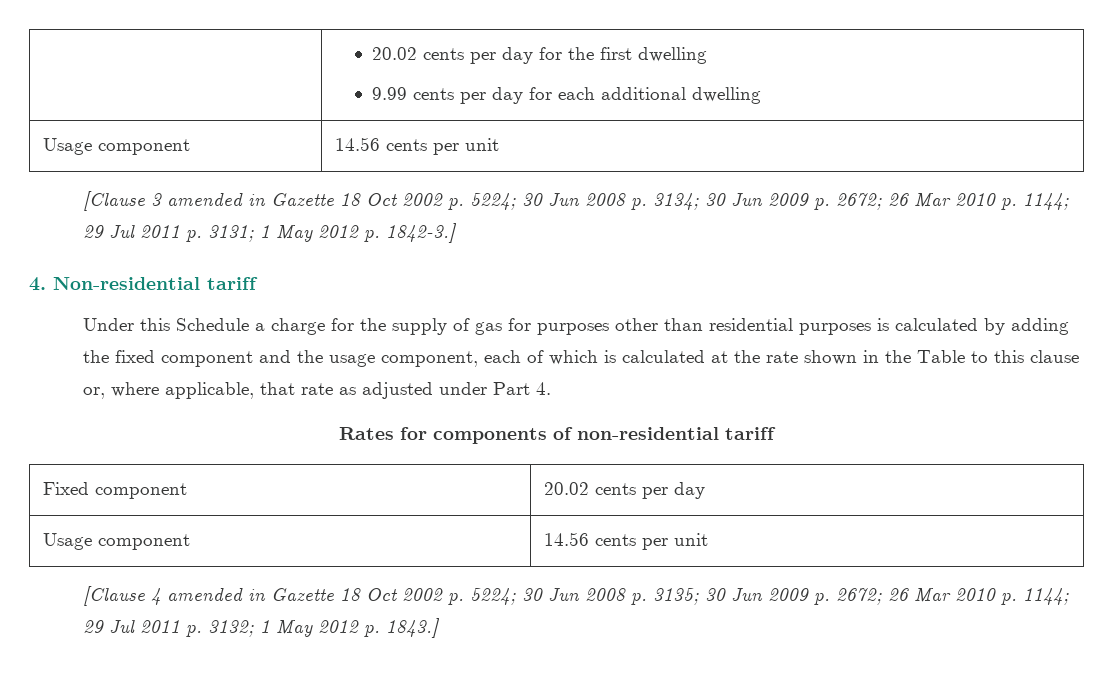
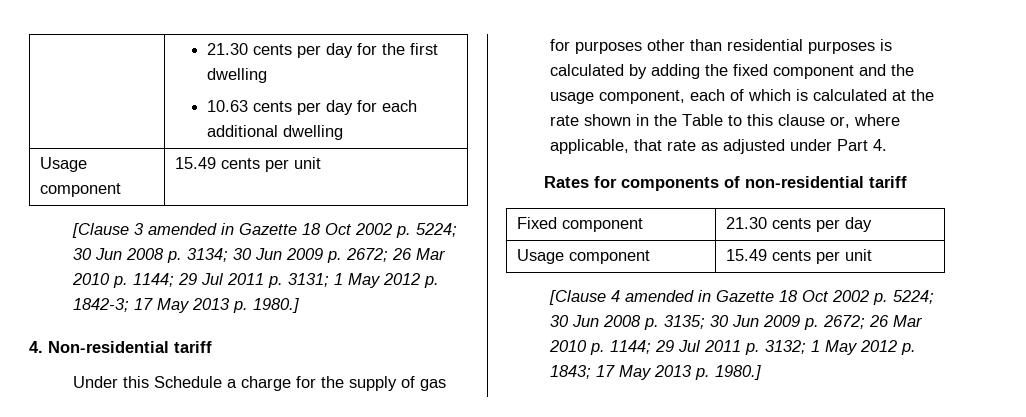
- | 20.02 cents per day for the first dwelling
- 9.99 cents per day for each additional dwelling
- Usage component | 14.56 cents per unit
+ | 21.30 cents per day for the first dwelling
+ 10.63 cents per day for each additional dwelling
+ Usage component | 15.49 cents per unit
- [Clause 3 amended in Gazette 18 Oct 2002 p. 5224; 30 Jun 2008 p. 3134; 30 Jun 2009 p. 2672; 26 Mar 2010 p. 1144; 29 Jul 2011 p. 3131; 1 May 2012 p. 1842-3.]
+ [Clause 3 amended in Gazette 18 Oct 2002 p. 5224; 30 Jun 2008 p. 3134; 30 Jun 2009 p. 2672; 26 Mar 2010 p. 1144; 29 Jul 2011 p. 3131; 1 May 2012 p. 1842-3; 17 May 2013 p. 1980.]
- Fixed component | 20.02 cents per day
- Usage component | 14.56 cents per unit
+ Fixed component | 21.30 cents per day
+ Usage component | 15.49 cents per unit
- [Clause 4 amended in Gazette 18 Oct 2002 p. 5224; 30 Jun 2008 p. 3135; 30 Jun 2009 p. 2672; 26 Mar 2010 p. 1144; 29 Jul 2011 p. 3132; 1 May 2012 p. 1843.]
+ [Clause 4 amended in Gazette 18 Oct 2002 p. 5224; 30 Jun 2008 p. 3135; 30 Jun 2009 p. 2672; 26 Mar 2010 p. 1144; 29 Jul 2011 p. 3132; 1 May 2012 p. 1843; 17 May 2013 p. 1980.]

